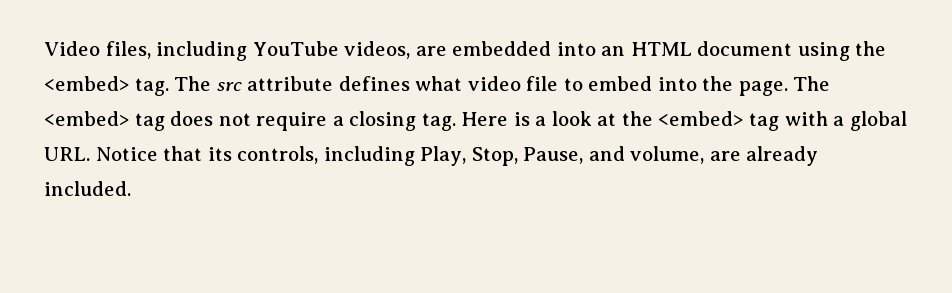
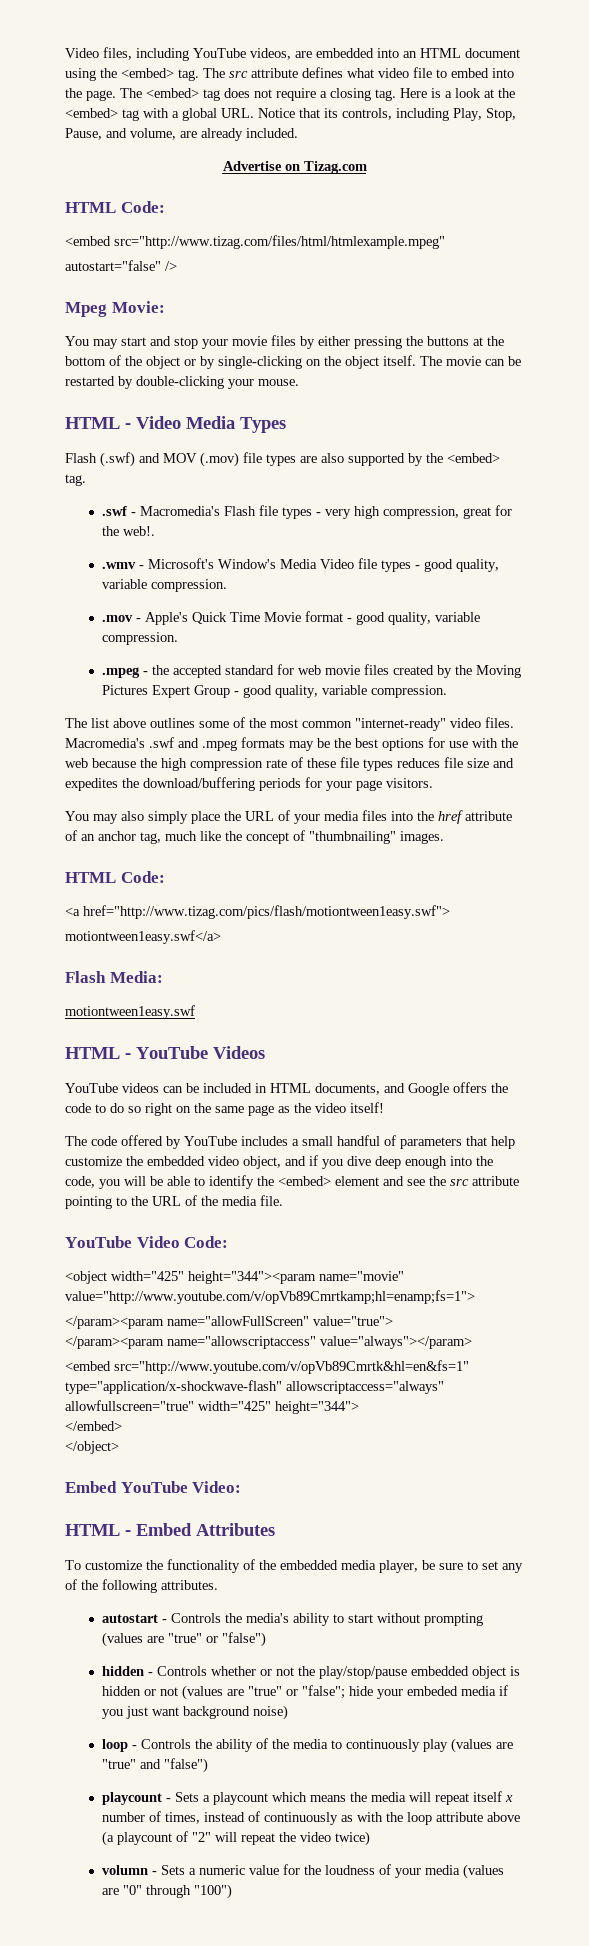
+ Advertise on Tizag.com
+ HTML Code:
+ <embed src="http://www.tizag.com/files/html/htmlexample.mpeg"
+ autostart="false" />
+ Mpeg Movie:
+ You may start and stop your movie files by either pressing the buttons at the bottom of the object or by single-clicking on the object itself. The movie can be restarted by double-clicking your mouse.
+ HTML - Video Media Types
+ Flash (.swf) and MOV (.mov) file types are also supported by the <embed> tag.
+ .swf - Macromedia's Flash file types - very high compression, great for the web!.
+ .wmv - Microsoft's Window's Media Video file types - good quality, variable compression.
+ .mov - Apple's Quick Time Movie format - good quality, variable compression.
+ .mpeg - the accepted standard for web movie files created by the Moving Pictures Expert Group - good quality, variable compression.
+ The list above outlines some of the most common "internet-ready" video files. Macromedia's .swf and .mpeg formats may be the best options for use with the web because the high compression rate of these file types reduces file size and expedites the download/buffering periods for your page visitors.
+ You may also simply place the URL of your media files into the href attribute of an anchor tag, much like the concept of "thumbnailing" images.
+ HTML Code:
+ <a href="http://www.tizag.com/pics/flash/motiontween1easy.swf">
+ motiontween1easy.swf</a>
+ Flash Media:
+ motiontween1easy.swf
+ HTML - YouTube Videos
+ YouTube videos can be included in HTML documents, and Google offers the code to do so right on the same page as the video itself!
+ The code offered by YouTube includes a small handful of parameters that help customize the embedded video object, and if you dive deep enough into the code, you will be able to identify the <embed> element and see the src attribute pointing to the URL of the media file.
+ YouTube Video Code:
+ <object width="425" height="344"><param name="movie" value="http://www.youtube.com/v/opVb89Cmrtkamp;hl=enamp;fs=1">
+ </param><param name="allowFullScreen" value="true">
+ </param><param name="allowscriptaccess" value="always"></param>
+ <embed src="http://www.youtube.com/v/opVb89Cmrtk&hl=en&fs=1" type="application/x-shockwave-flash" allowscriptaccess="always" allowfullscreen="true" width="425" height="344">
+ </embed>
+ </object>
+ Embed YouTube Video:
+ HTML - Embed Attributes
+ To customize the functionality of the embedded media player, be sure to set any of the following attributes.
+ autostart - Controls the media's ability to start without prompting (values are "true" or "false")
+ hidden - Controls whether or not the play/stop/pause embedded object is hidden or not (values are "true" or "false"; hide your embeded media if you just want background noise)
+ loop - Controls the ability of the media to continuously play (values are "true" and "false")
+ playcount - Sets a playcount which means the media will repeat itself x number of times, instead of continuously as with the loop attribute above (a playcount of "2" will repeat the video twice)
+ volumn - Sets a numeric value for the loudness of your media (values are "0" through "100")

